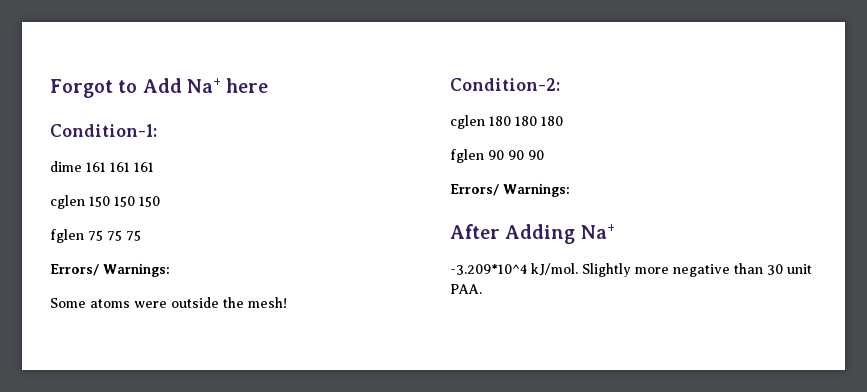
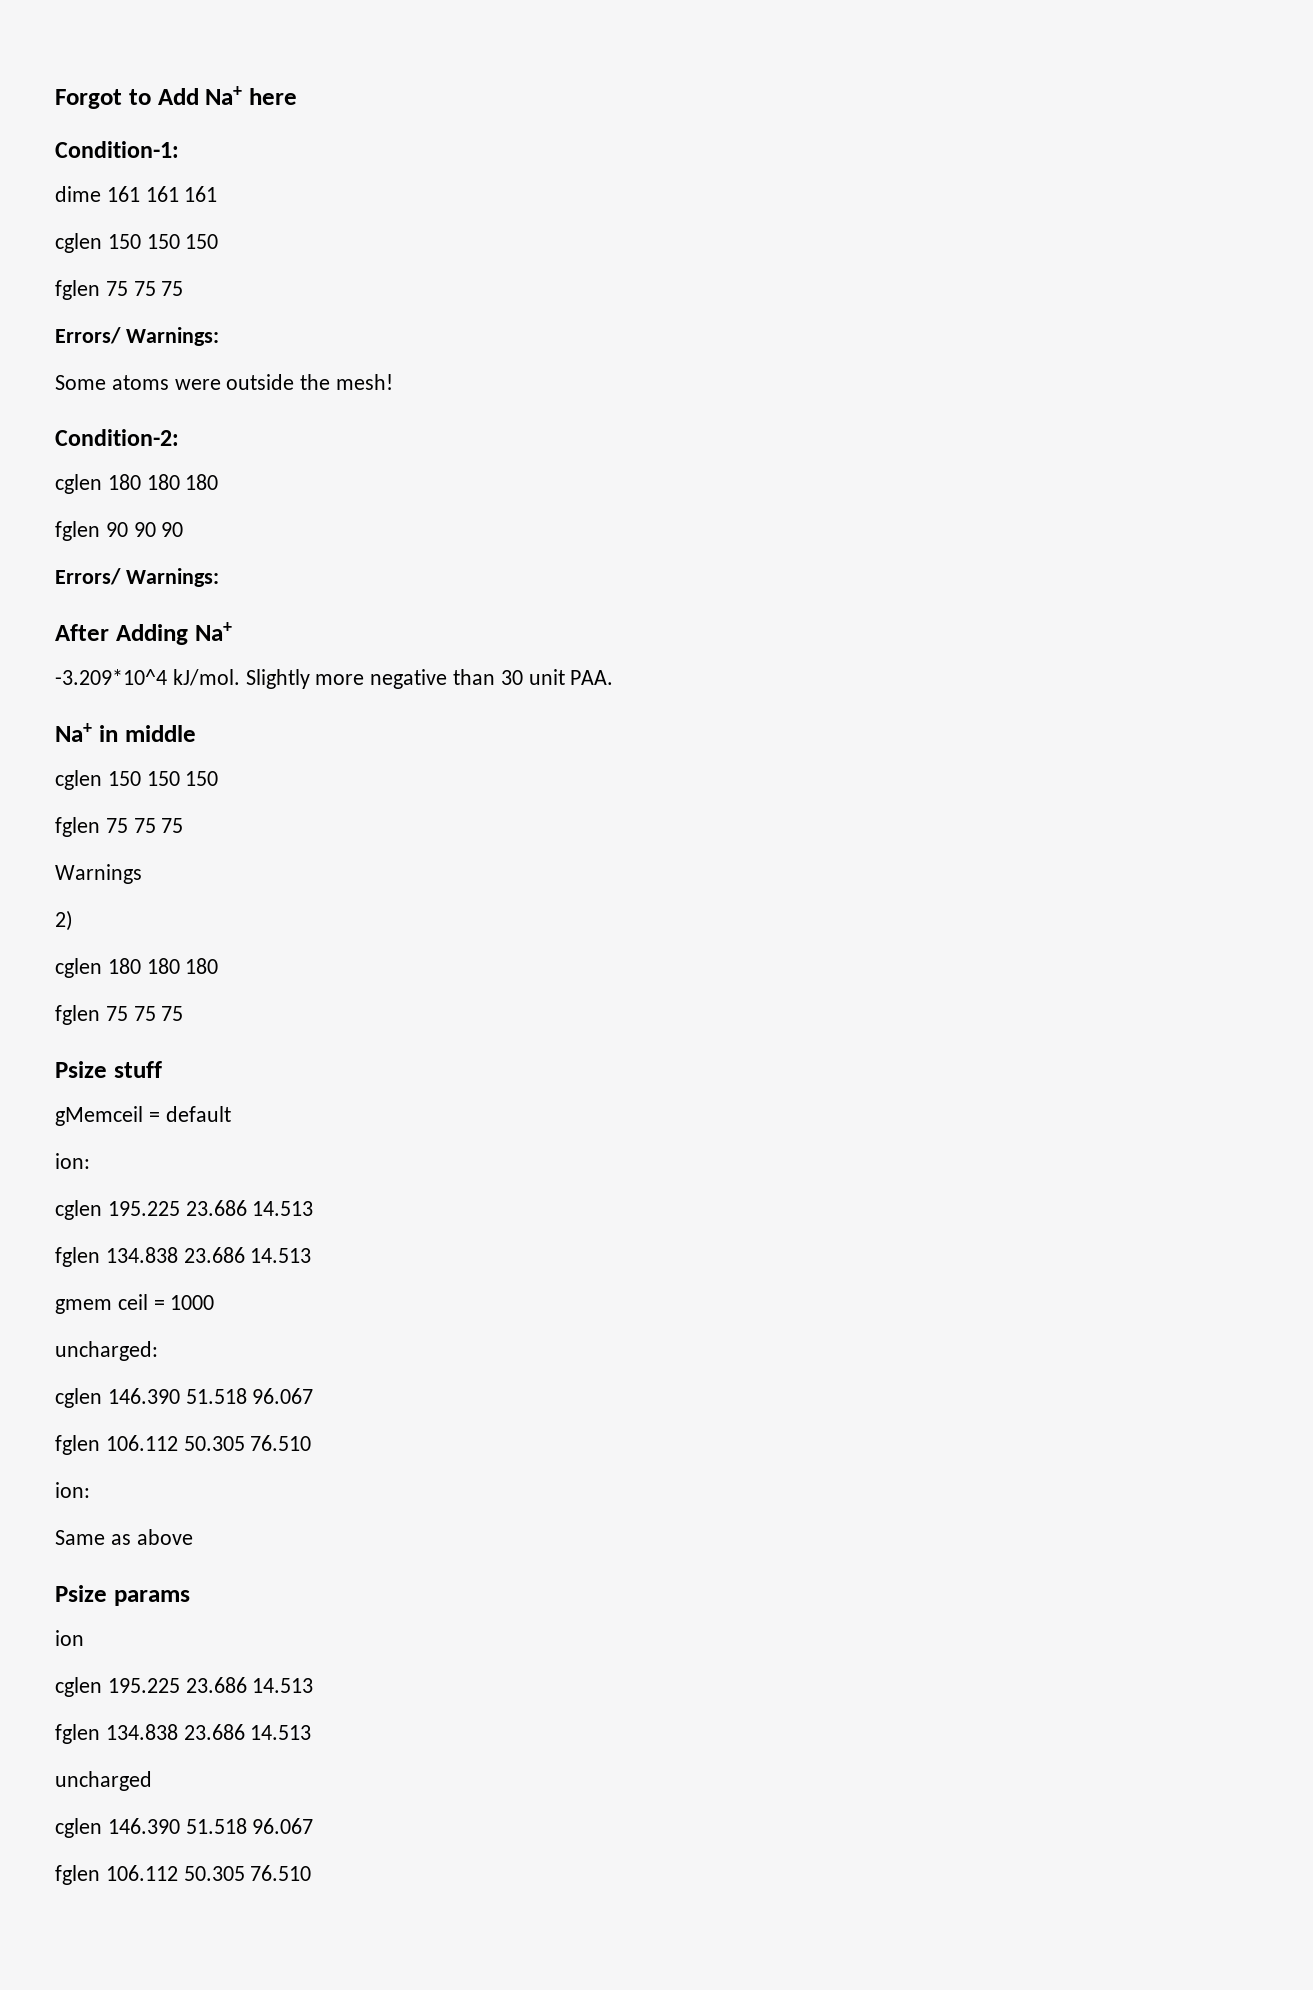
+ Na+ in middle
+ cglen 150 150 150
+ fglen 75 75 75
+ Warnings
+ 2)
+ cglen 180 180 180
+ fglen 75 75 75
+ Psize stuff
+ gMemceil = default
+ ion:
+ cglen 195.225 23.686 14.513
+ fglen 134.838 23.686 14.513
+ gmem ceil = 1000
+ uncharged:
+ cglen 146.390 51.518 96.067
+ fglen 106.112 50.305 76.510
+ ion:
+ Same as above
+ Psize params
+ ion
+ cglen 195.225 23.686 14.513
+ fglen 134.838 23.686 14.513
+ uncharged
+ cglen 146.390 51.518 96.067
+ fglen 106.112 50.305 76.510

